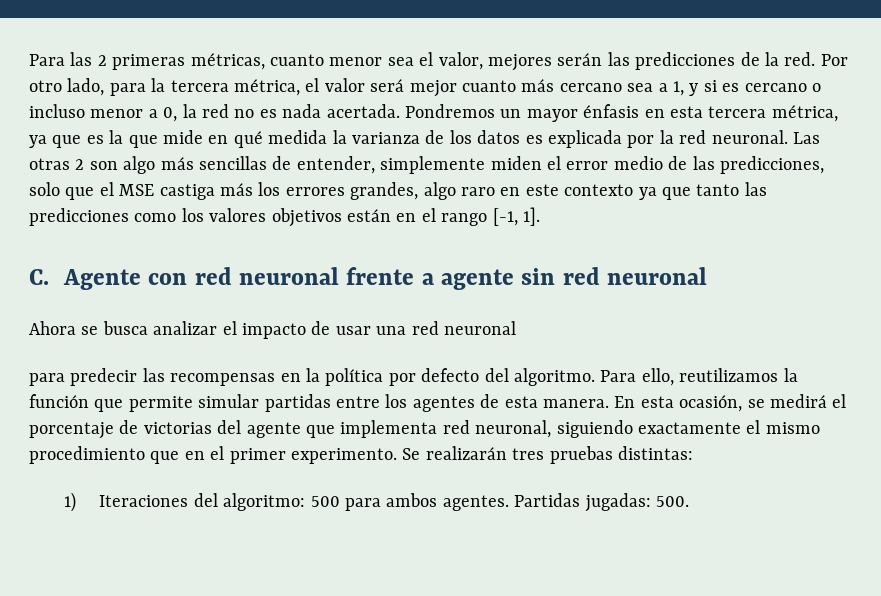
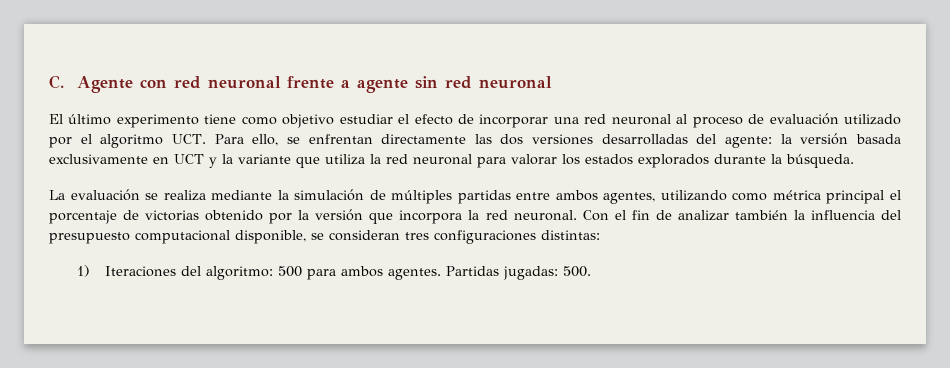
- Para las 2 primeras métricas, cuanto menor sea el valor, mejores serán las predicciones de la red. Por otro lado, para la tercera métrica, el valor será mejor cuanto más cercano sea a 1, y si es cercano o incluso menor a 0, la red no es nada acertada. Pondremos un mayor énfasis en esta tercera métrica, ya que es la que mide en qué medida la varianza de los datos es explicada por la red neuronal. Las otras 2 son algo más sencillas de entender, simplemente miden el error medio de las predicciones, solo que el MSE castiga más los errores grandes, algo raro en este contexto ya que tanto las predicciones como los valores objetivos están en el rango [-1, 1].
- Ahora se busca analizar el impacto de usar una red neuronal
- para predecir las recompensas en la política por defecto del algoritmo. Para ello, reutilizamos la función que permite simular partidas entre los agentes de esta manera. En esta ocasión, se medirá el porcentaje de victorias del agente que implementa red neuronal, siguiendo exactamente el mismo procedimiento que en el primer experimento. Se realizarán tres pruebas distintas:
+ El último experimento tiene como objetivo estudiar el efecto de incorporar una red neuronal al proceso de evaluación utilizado por el algoritmo UCT. Para ello, se enfrentan directamente las dos versiones desarrolladas del agente: la versión basada exclusivamente en UCT y la variante que utiliza la red neuronal para valorar los estados explorados durante la búsqueda.
+ La evaluación se realiza mediante la simulación de múltiples partidas entre ambos agentes, utilizando como métrica principal el porcentaje de victorias obtenido por la versión que incorpora la red neuronal. Con el fin de analizar también la influencia del presupuesto computacional disponible, se consideran tres configuraciones distintas:

